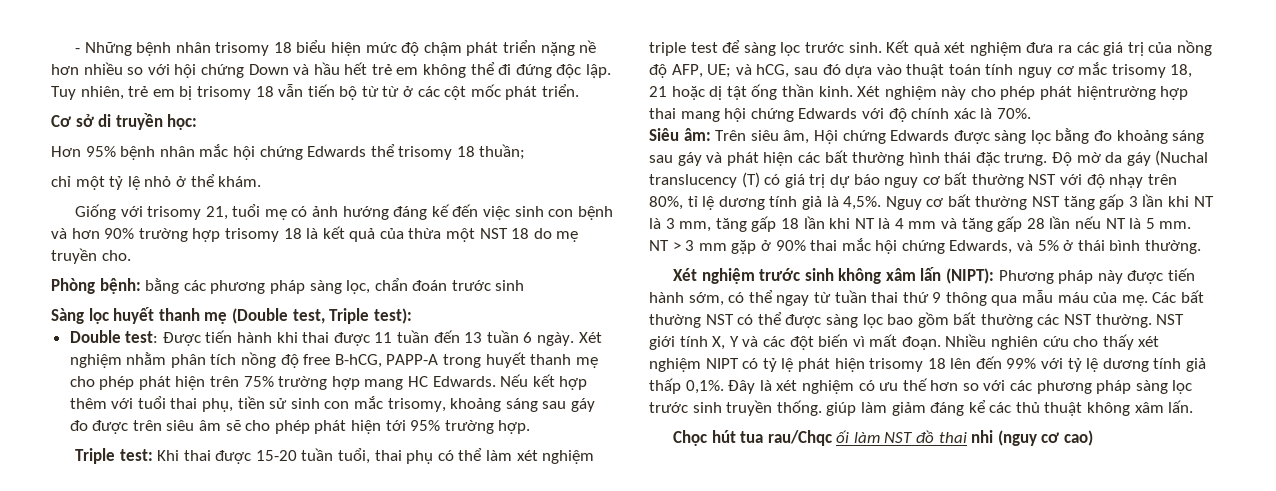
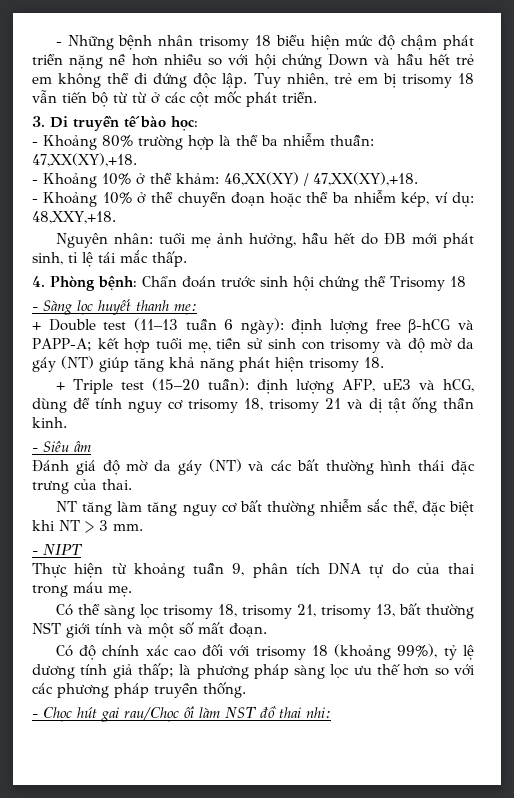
- Cơ sở di truyền học:
- Hơn 95% bệnh nhân mắc hội chứng Edwards thể trisomy 18 thuần;
- chỉ một tỷ lệ nhỏ ở thể khám.
- Giống với trisomy 21, tuổi mẹ có ảnh hướng đáng kế đến việc sinh con bệnh và hơn 90% trường hợp trisomy 18 là kết quả của thừa một NST 18 do mẹ truyền cho.
- Phòng bệnh: bằng các phương pháp sàng lọc, chẩn đoán trước sinh
- Sàng lọc huyết thanh mẹ (Double test, Triple test):
- Double test: Ðược tiến hành khi thai được 11 tuần đến 13 tuần 6 ngày. Xét nghiệm nhằm phân tích nồng độ free B-hCG, PAPP-A trong huyết thanh mẹ cho phép phát hiện trên 75% trường hợp mang HC Edwards. Nếu kết hợp thêm với tuổi thai phụ, tiền sử sinh con mắc trisomy, khoảng sáng sau gáy đo được trên siêu âm sẽ cho phép phát hiện tới 95% trường hợp.
- Triple test: Khi thai được 15-20 tuần tuổi, thai phụ có thể làm xét nghiệm triple test để sàng lọc trước sinh. Kết quả xét nghiệm đưa ra các giá trị của nồng độ AFP, UE; và hCG, sau đó dựa vào thuật toán tính nguy cơ mắc trisomy 18, 21 hoặc dị tật ống thần kinh. Xét nghiệm này cho phép phát hiệntrường hợp thai mang hội chứng Edwards với độ chính xác là 70%.
- Siêu âm: Trên siêu âm, Hội chứng Edwards được sàng lọc bằng đo khoảng sáng sau gáy và phát hiện các bất thường hình thái đặc trưng. Ðộ mờ da gáy (Nuchal translucency (T) có giá trị dự báo nguy cơ bất thường NST với độ nhạy trên 80%, tỉ lệ dương tính giả là 4,5%. Nguy cơ bất thường NST tăng gấp 3 lần khi NT là 3 mm, tăng gấp 18 lần khi NT là 4 mm và tăng gấp 28 lần nếu NT là 5 mm. NT > 3 mm gặp ở 90% thai mắc hội chứng Edwards, và 5% ở thái bình thường.
- Xét nghiệm trước sinh không xâm lấn (NIPT): Phương pháp này được tiến hành sớm, có thể ngay từ tuần thai thứ 9 thông qua mẫu máu của mẹ. Các bất thường NST có thể được sàng lọc bao gồm bất thường các NST thường. NST giới tính X, Y và các đột biến vì mất đoạn. Nhiều nghiên cứu cho thấy xét nghiệm NIPT có tỷ lệ phát hiện trisomy 18 lên đến 99% với tỷ lệ dương tính giả thấp 0,1%. Ðây là xét nghiệm có ưu thế hơn so với các phương pháp sàng lọc trước sinh truyền thống. giúp làm giảm đáng kể các thủ thuật không xâm lấn.
- Chọc hút tua rau/Chqc ối làm NST đồ thai nhi (nguy cơ cao)
+ 3. Di truyền tế bào học:
+ - Khoảng 80% trường hợp là thể ba nhiễm thuần: 47,XX(XY),+18.
+ - Khoảng 10% ở thể khảm: 46,XX(XY) / 47,XX(XY),+18.
+ - Khoảng 10% ở thể chuyển đoạn hoặc thể ba nhiễm kép, ví dụ: 48,XXY,+18.
+ Nguyên nhân: tuổi mẹ ảnh hưởng, hầu hết do ĐB mới phát sinh, tỉ lệ tái mắc thấp.
+ 4. Phòng bệnh: Chẩn đoán trước sinh hội chứng thể Trisomy 18
+ - Sàng lọc huyết thanh mẹ:
+ + Double test (11–13 tuần 6 ngày): định lượng free β-hCG và PAPP-A; kết hợp tuổi mẹ, tiền sử sinh con trisomy và độ mờ da gáy (NT) giúp tăng khả năng phát hiện trisomy 18.
+ + Triple test (15–20 tuần): định lượng AFP, uE3 và hCG, dùng để tính nguy cơ trisomy 18, trisomy 21 và dị tật ống thần kinh.
+ - Siêu âm
+ Đánh giá độ mờ da gáy (NT) và các bất thường hình thái đặc trưng của thai.
+ NT tăng làm tăng nguy cơ bất thường nhiễm sắc thể, đặc biệt khi NT > 3 mm.
+ - NIPT
+ Thực hiện từ khoảng tuần 9, phân tích DNA tự do của thai trong máu mẹ.
+ Có thể sàng lọc trisomy 18, trisomy 21, trisomy 13, bất thường NST giới tính và một số mất đoạn.
+ Có độ chính xác cao đối với trisomy 18 (khoảng 99%), tỷ lệ dương tính giả thấp; là phương pháp sàng lọc ưu thế hơn so với các phương pháp truyền thống.
+ - Chọc hút gai rau/Chọc ối làm NST đồ thai nhi:

